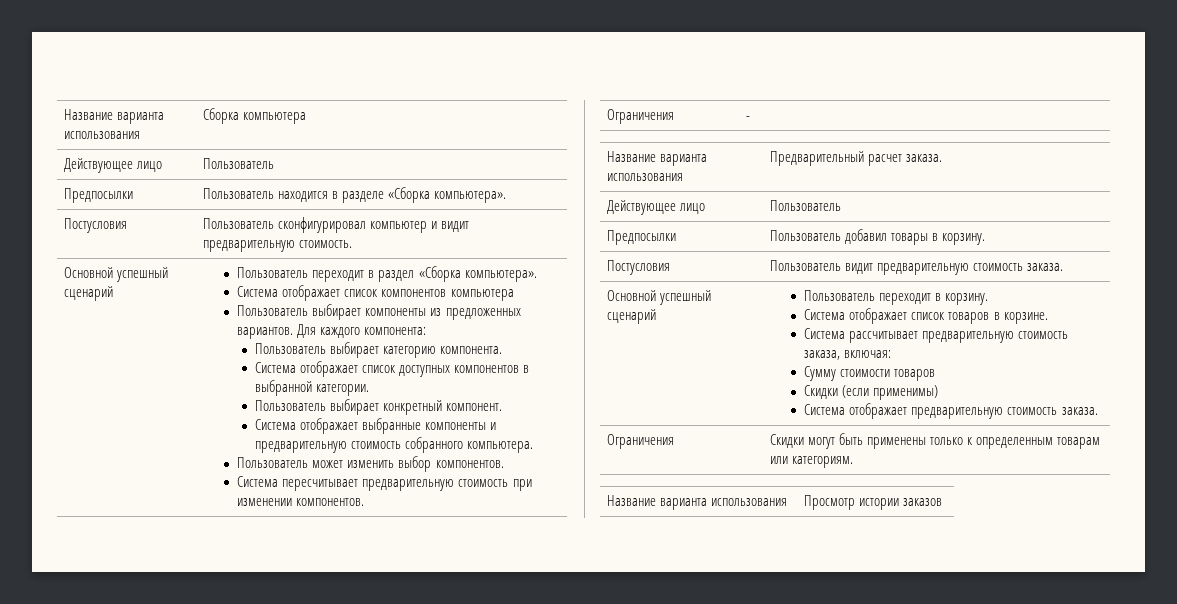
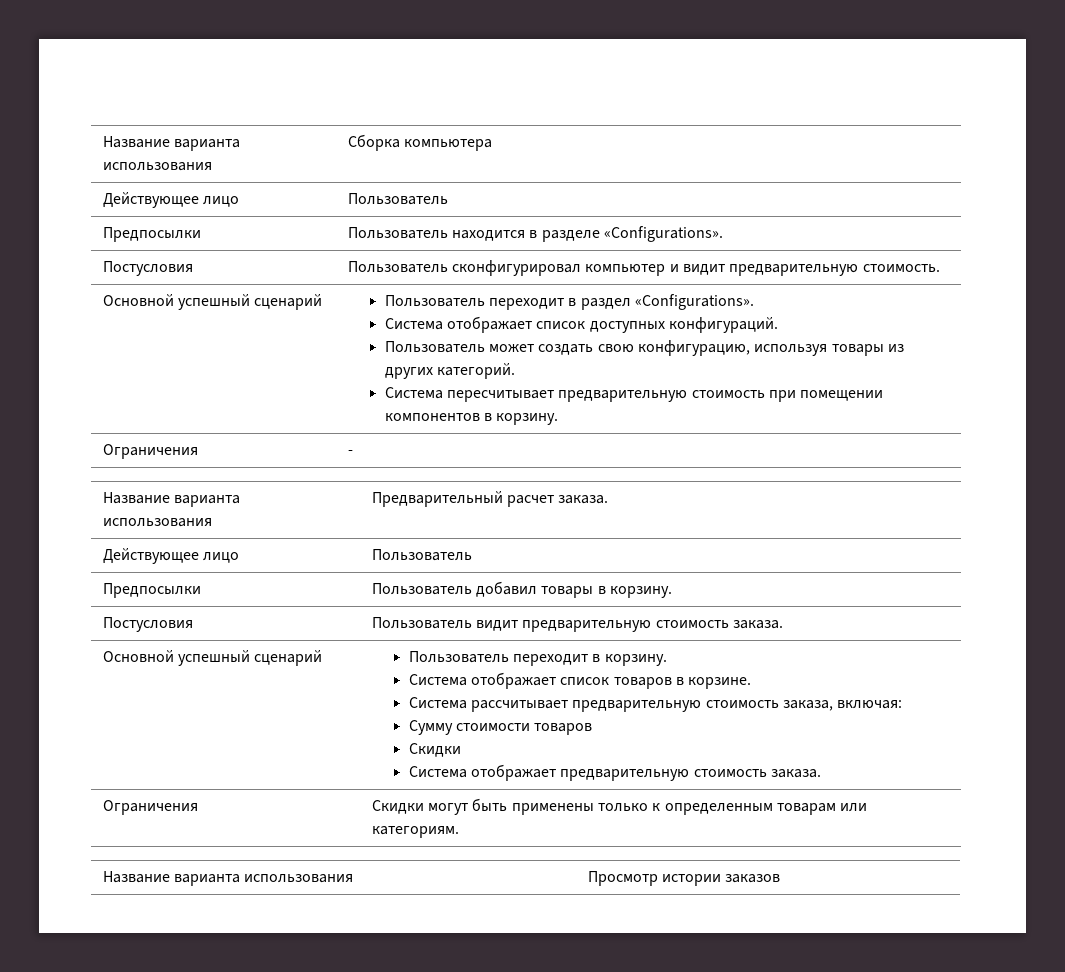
- Предпосылки | Пользователь находится в разделе «Сборка компьютера».
+ Предпосылки | Пользователь находится в разделе «Configurations».
- Пользователь переходит в раздел «Сборка компьютера».
- Система отображает список компонентов компьютера
- Пользователь выбирает компоненты из предложенных вариантов. Для каждого компонента:
- Пользователь выбирает категорию компонента.
- Система отображает список доступных компонентов в выбранной категории.
- Пользователь выбирает конкретный компонент.
- Система отображает выбранные компоненты и предварительную стоимость собранного компьютера.
- Пользователь может изменить выбор компонентов.
+ Пользователь переходит в раздел «Configurations».
+ Система отображает список доступных конфигураций.
+ Пользователь может создать свою конфигурацию, используя товары из других категорий.
- Система пересчитывает предварительную стоимость при изменении компонентов.
+ Система пересчитывает предварительную стоимость при помещении компонентов в корзину.
  Основной успешный сценарий | Пользователь переходит в корзину.
  Система отображает список товаров в корзине.
  Система рассчитывает предварительную стоимость заказа, включая:
  Сумму стоимости товаров
- Скидки (если применимы)
+ Скидки

